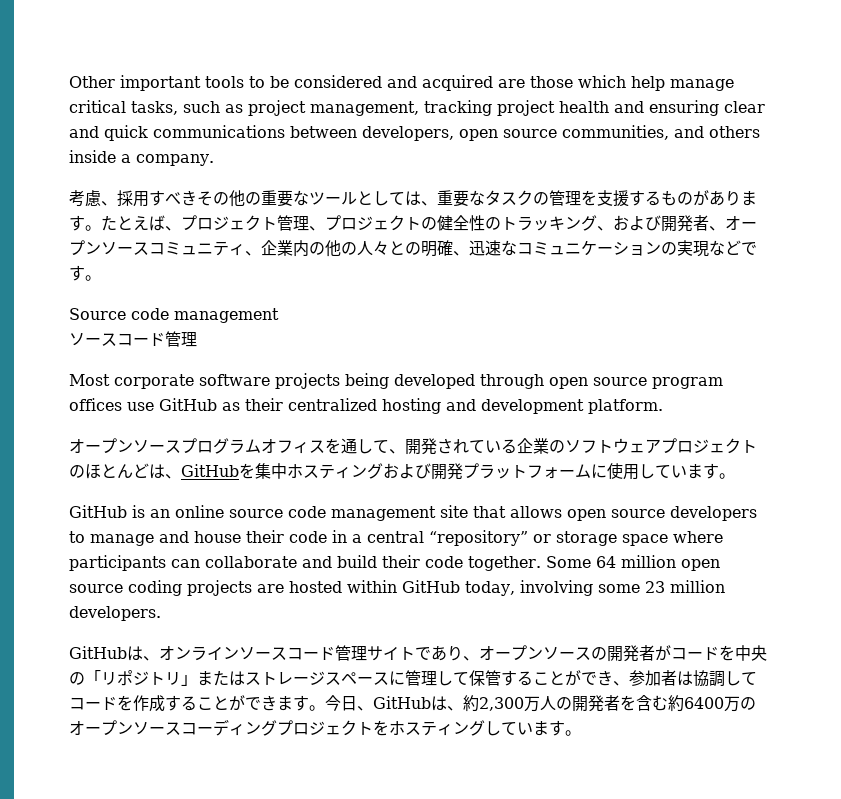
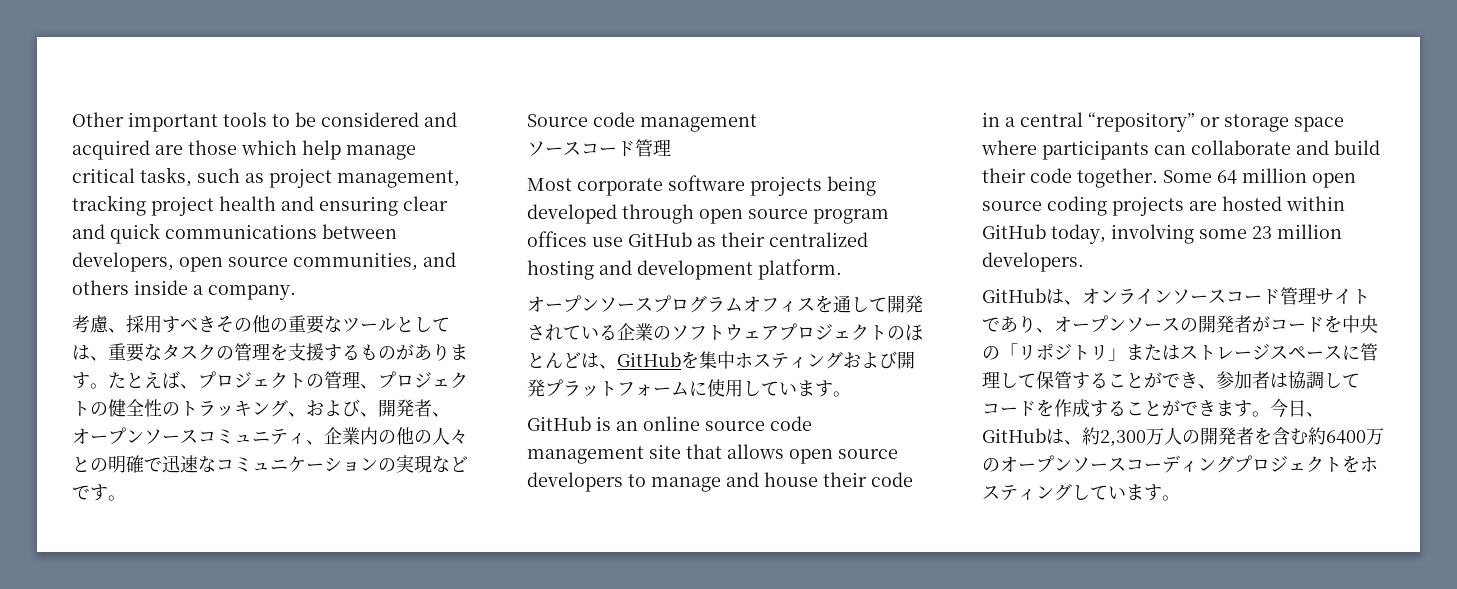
- たとえば、プロジェクト管理、プロジェクトの健全性のトラッキング、および開発者、オープンソースコミュニティ、企業内の他の人々との明確、迅速なコミュニケーションの実現などです。
+ たとえば、プロジェクトの管理、プロジェクトの健全性のトラッキング、および、開発者、オープンソースコミュニティ、企業内の他の人々との明確で迅速なコミュニケーションの実現などです。
- オープンソースプログラムオフィスを通して、開発されている企業のソフトウェアプロジェクトのほとんどは、GitHubを集中ホスティングおよび開発プラットフォームに使用しています。
+ オープンソースプログラムオフィスを通して開発されている企業のソフトウェアプロジェクトのほとんどは、GitHubを集中ホスティングおよび開発プラットフォームに使用しています。

